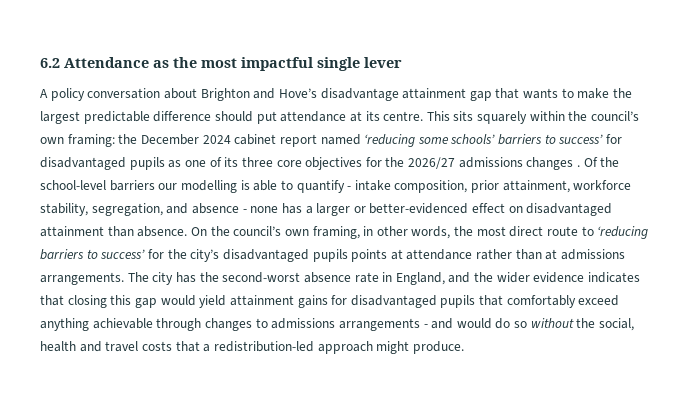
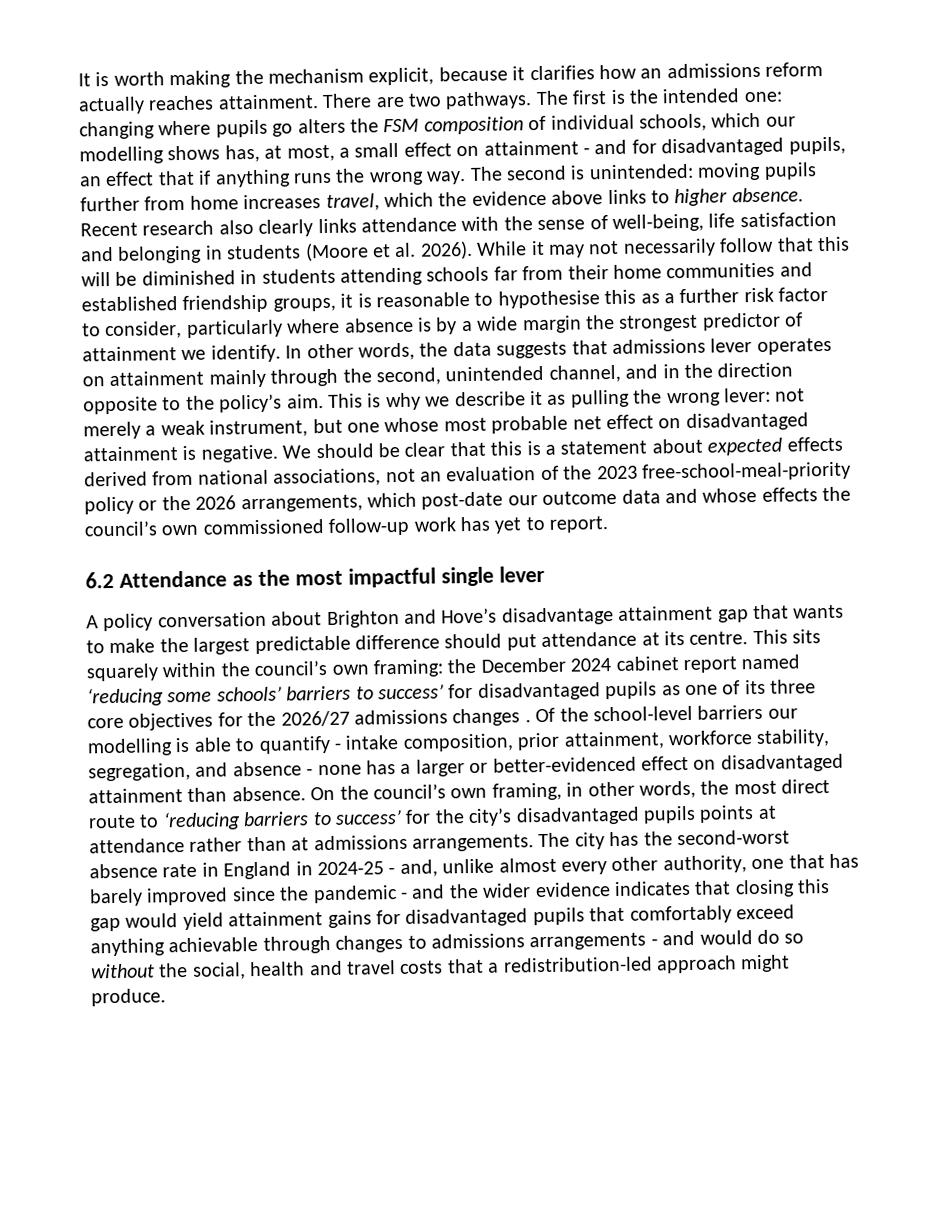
+ It is worth making the mechanism explicit, because it clarifies how an admissions reform actually reaches attainment. There are two pathways. The first is the intended one: changing where pupils go alters the FSM composition of individual schools, which our modelling shows has, at most, a small effect on attainment - and for disadvantaged pupils, an effect that if anything runs the wrong way. The second is unintended: moving pupils further from home increases travel, which the evidence above links to higher absence. Recent research also clearly links attendance with the sense of well-being, life satisfaction and belonging in students (Moore et al. 2026). While it may not necessarily follow that this will be diminished in students attending schools far from their home communities and established friendship groups, it is reasonable to hypothesise this as a further risk factor to consider, particularly where absence is by a wide margin the strongest predictor of attainment we identify. In other words, the data suggests that admissions lever operates on attainment mainly through the second, unintended channel, and in the direction opposite to the policy’s aim. This is why we describe it as pulling the wrong lever: not merely a weak instrument, but one whose most probable net effect on disadvantaged attainment is negative. We should be clear that this is a statement about expected effects derived from national associations, not an evaluation of the 2023 free-school-meal-priority policy or the 2026 arrangements, which post-date our outcome data and whose effects the council’s own commissioned follow-up work has yet to report.
- The city has the second-worst absence rate in England, and the wider evidence indicates that closing this gap would yield attainment gains for disadvantaged pupils that comfortably exceed anything achievable through changes to admissions arrangements - and would do so without the social, health and travel costs that a redistribution-led approach might produce.
+ The city has the second-worst absence rate in England in 2024-25 - and, unlike almost every other authority, one that has barely improved since the pandemic - and the wider evidence indicates that closing this gap would yield attainment gains for disadvantaged pupils that comfortably exceed anything achievable through changes to admissions arrangements - and would do so without the social, health and travel costs that a redistribution-led approach might produce.

